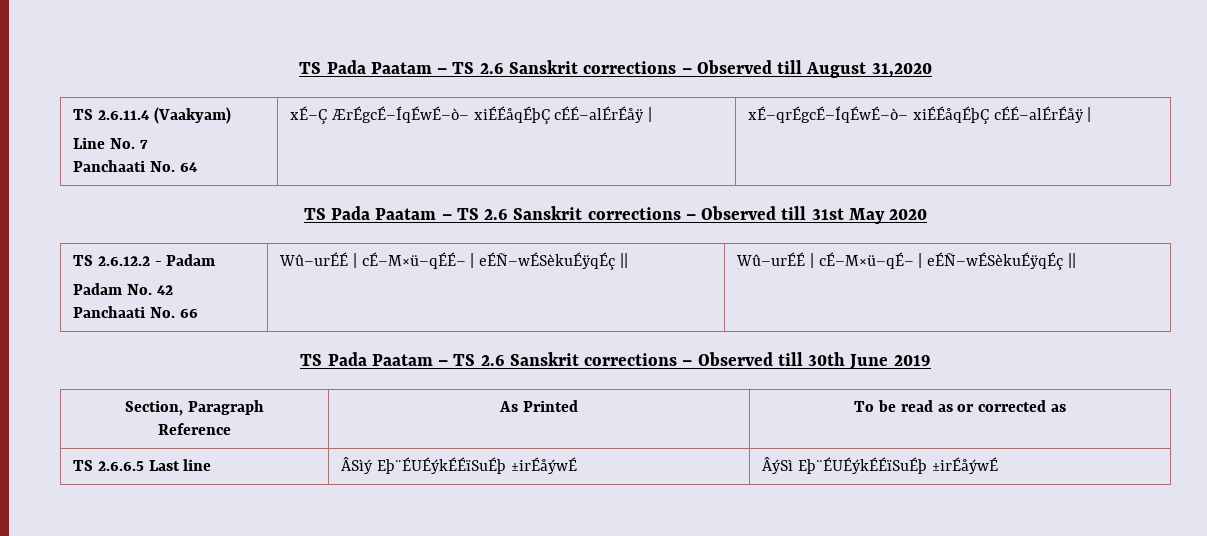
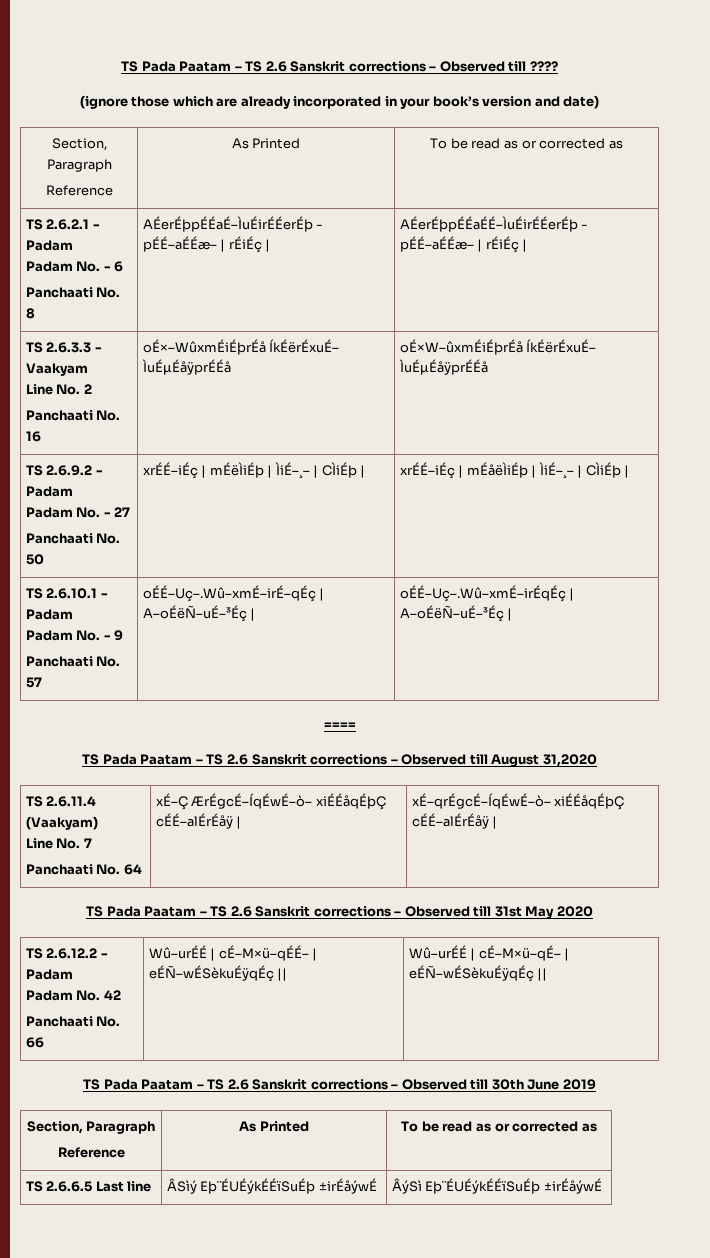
+ TS Pada Paatam – TS 2.6 Sanskrit corrections – Observed till ????
+ (ignore those which are already incorporated in your book’s version and date)
+ Section, Paragraph
+ Reference | As Printed | To be read as or corrected as
+ TS 2.6.2.1 - Padam
+ Padam No. - 6
+ Panchaati No. 8 | AÉerÉþpÉÉaÉ–ÌuÉirÉÉerÉþ - pÉÉ–aÉÉæ– | rÉiÉç | | AÉerÉþpÉÉaÉÉ–ÌuÉirÉÉerÉþ - pÉÉ–aÉÉæ– | rÉiÉç |
+ TS 2.6.3.3 - Vaakyam
+ Line No. 2
+ Panchaati No. 16 | oÉ×–WûxmÉiÉþrÉå ÍkÉërÉxuÉ– ÌuÉµÉåÿprÉÉå | oÉ×W–ûxmÉiÉþrÉå ÍkÉërÉxuÉ– ÌuÉµÉåÿprÉÉå
+ TS 2.6.9.2 - Padam
+ Padam No. - 27
+ Panchaati No. 50 | xrÉÉ–iÉç | mÉëÌiÉþ | ÌiÉ–¸– | CÌiÉþ | | xrÉÉ–iÉç | mÉåëÌiÉþ | ÌiÉ–¸– | CÌiÉþ |
+ TS 2.6.10.1 - Padam
+ Padam No. - 9
+ Panchaati No. 57 | oÉÉ–Uç–.Wû–xmÉ–irÉ–qÉç | A–oÉëÑ–uÉ–³Éç | | oÉÉ–Uç–.Wû–xmÉ–irÉqÉç | A–oÉëÑ–uÉ–³Éç |
+ ====

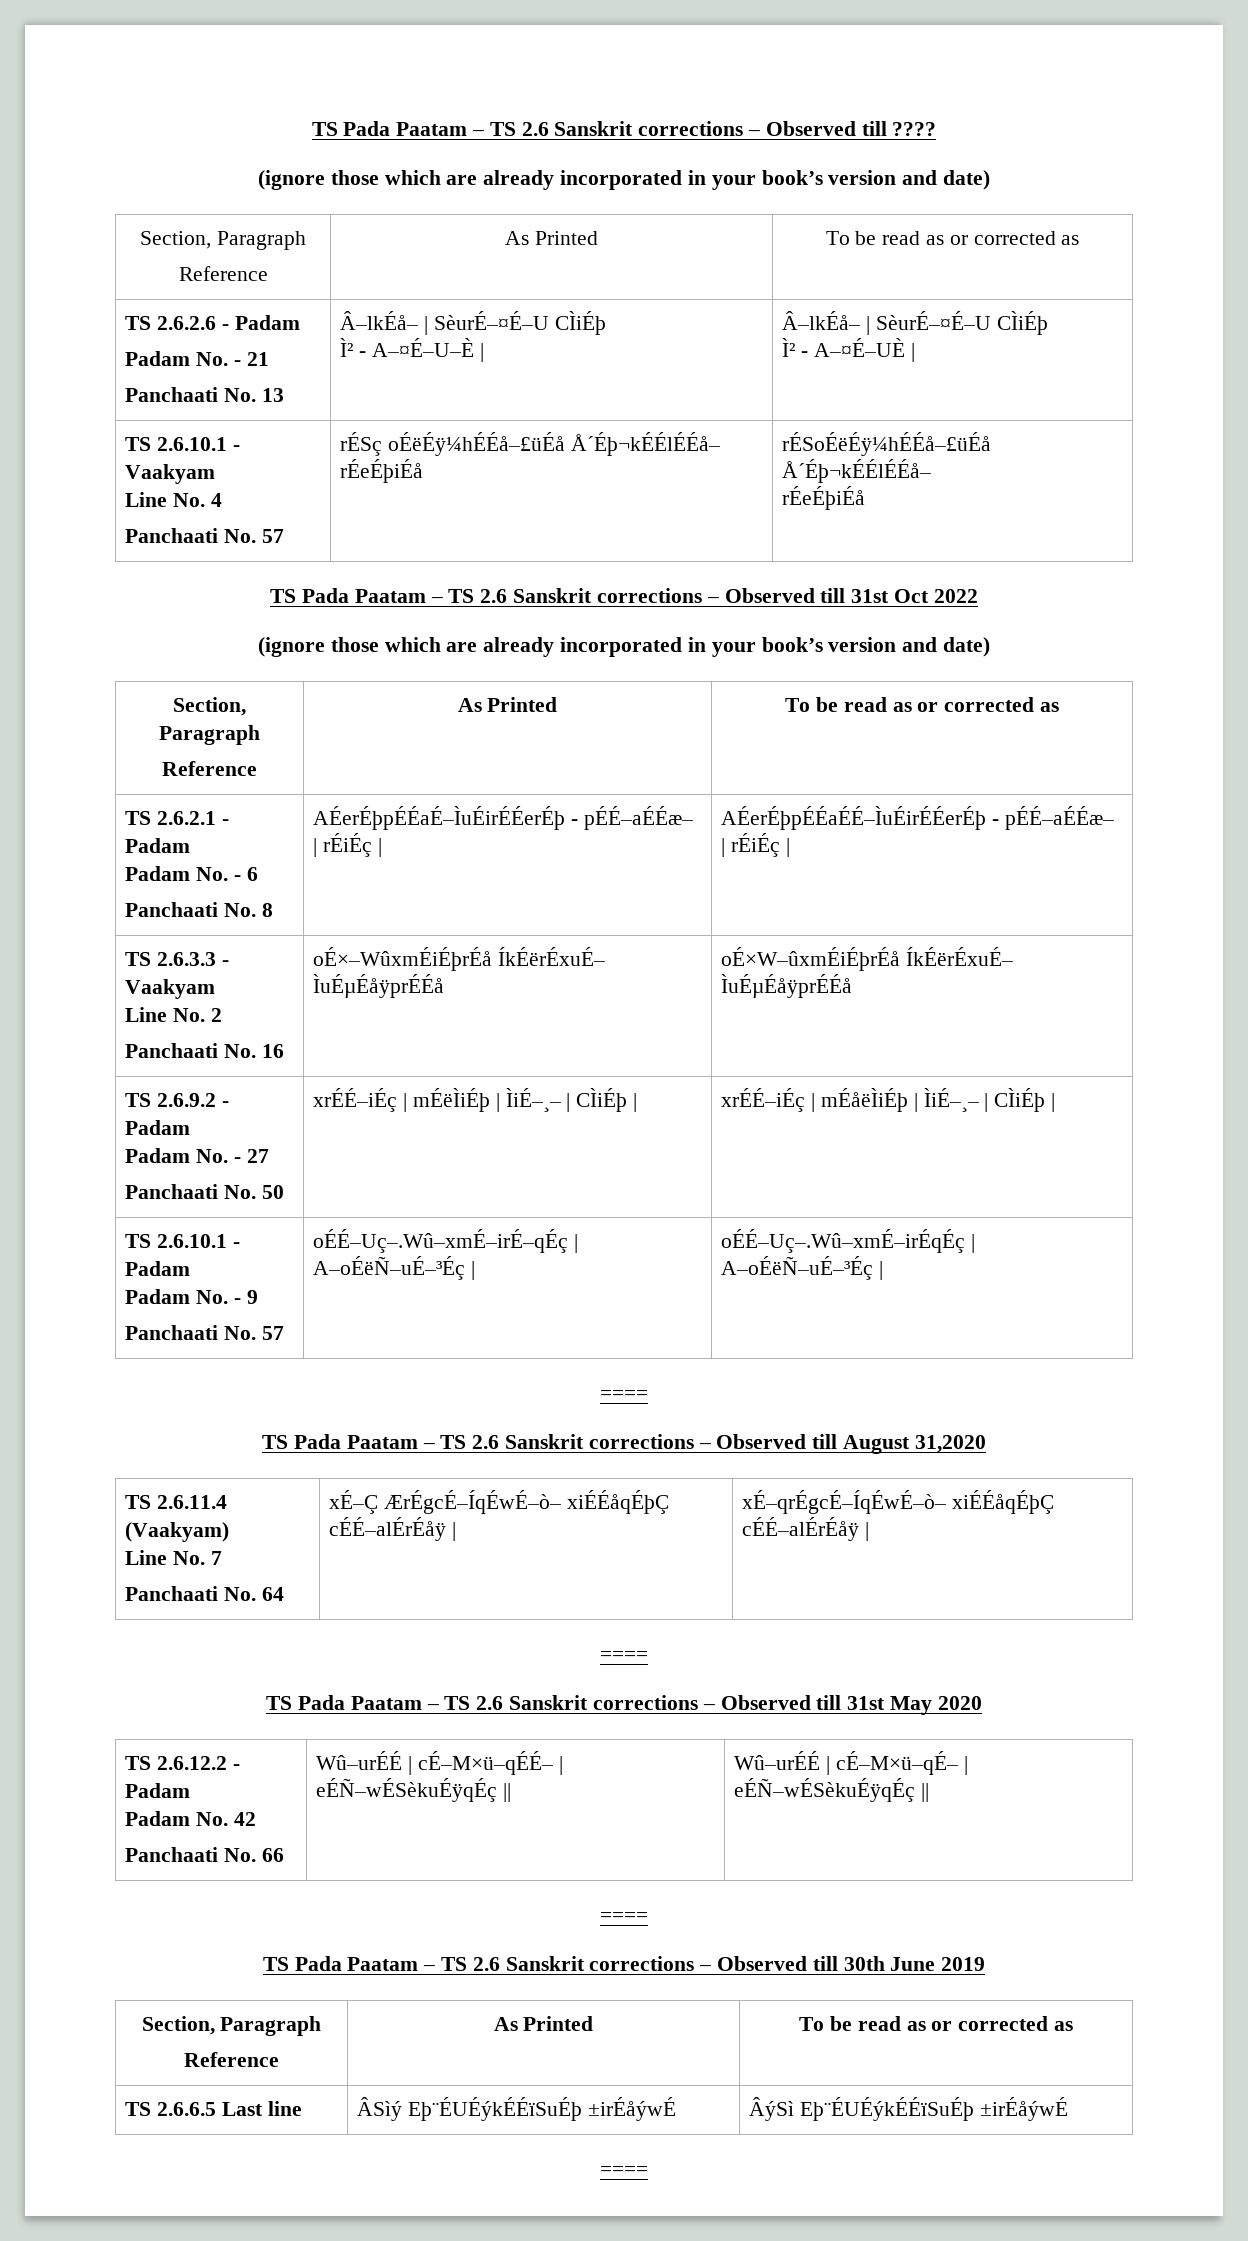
+ TS 2.6.2.6 - Padam
+ Padam No. - 21
+ Panchaati No. 13 | Â–lkÉå– | SèurÉ–¤É–U CÌiÉþ
+ Ì² - A–¤É–U–È | | Â–lkÉå– | SèurÉ–¤É–U CÌiÉþ
+ Ì² - A–¤É–UÈ |
+ TS 2.6.10.1 - Vaakyam
+ Line No. 4
+ Panchaati No. 57 | rÉSç oÉëÉÿ¼hÉÉå–£üÉå Å´Éþ¬kÉÉlÉÉå– rÉeÉþiÉå | rÉSoÉëÉÿ¼hÉÉå–£üÉå Å´Éþ¬kÉÉlÉÉå–
+ rÉeÉþiÉå
+ TS Pada Paatam – TS 2.6 Sanskrit corrections – Observed till 31st Oct 2022
+ (ignore those which are already incorporated in your book’s version and date)
+ Section, Paragraph
+ Reference | As Printed | To be read as or corrected as
  TS 2.6.11.4 (Vaakyam)
  Line No. 7
  Panchaati No. 64 | xÉ–Ç ÆrÉgcÉ–ÍqÉwÉ–ò– xiÉÉåqÉþÇ cÉÉ–alÉrÉåÿ | | xÉ–qrÉgcÉ–ÍqÉwÉ–ò– xiÉÉåqÉþÇ cÉÉ–alÉrÉåÿ |
+ ====
  TS 2.6.12.2 - Padam
  Padam No. 42
  Panchaati No. 66 | Wû–urÉÉ | cÉ–M×ü–qÉÉ– | eÉÑ–wÉSèkuÉÿqÉç || | Wû–urÉÉ | cÉ–M×ü–qÉ– | eÉÑ–wÉSèkuÉÿqÉç ||
+ ====
  TS 2.6.6.5 Last line | ÂSìý Eþ¨ÉUÉýkÉÉïSuÉþ ±irÉåýwÉ | ÂýSì Eþ¨ÉUÉýkÉÉïSuÉþ ±irÉåýwÉ
+ ====

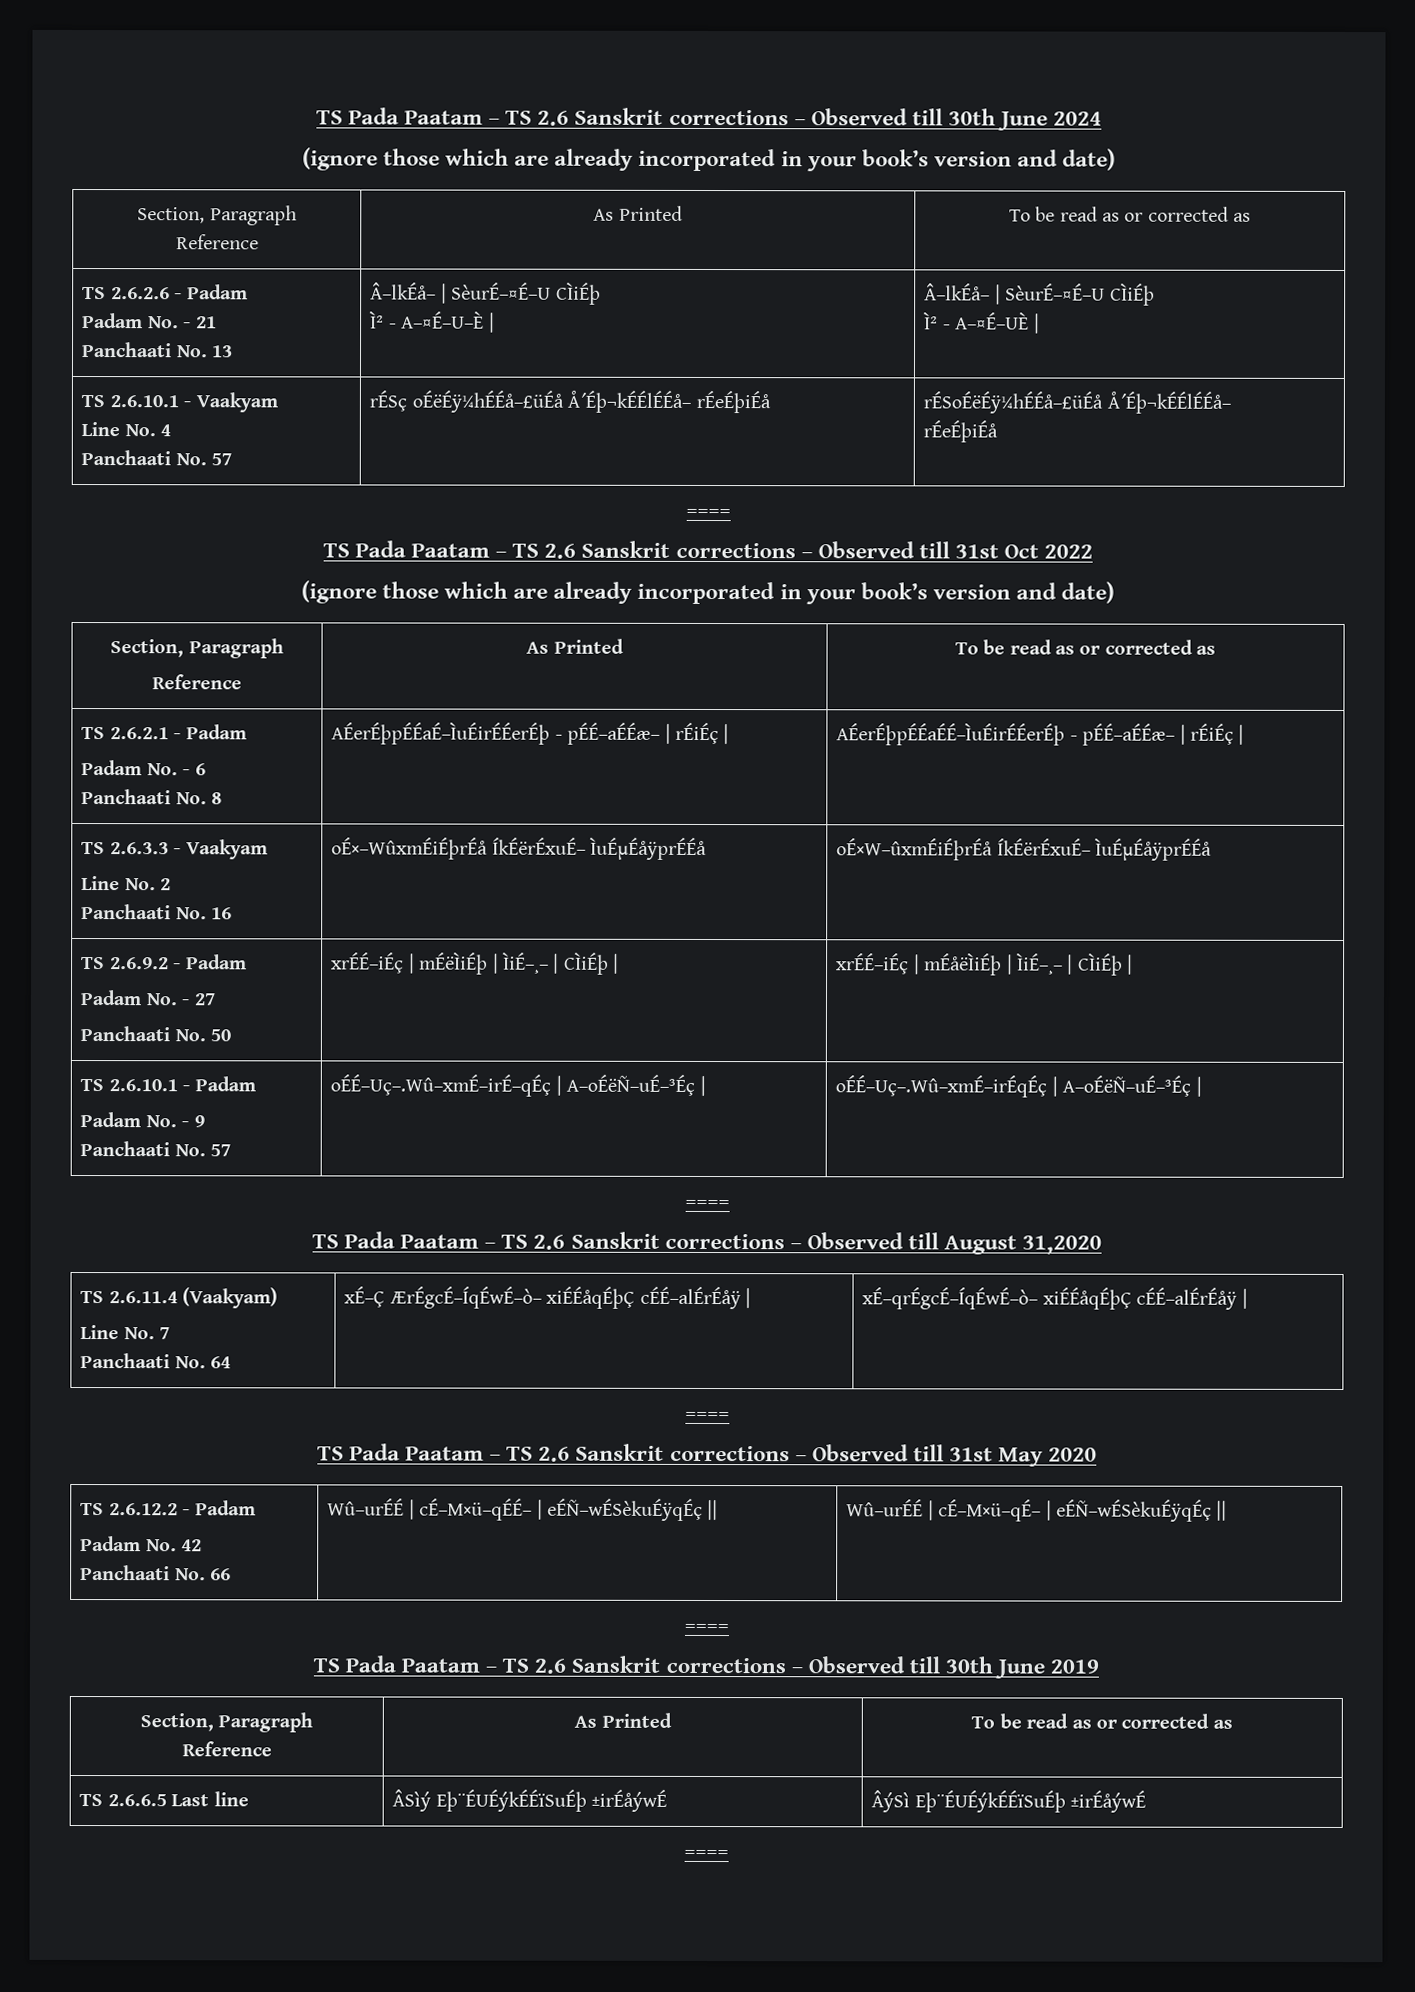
- TS Pada Paatam – TS 2.6 Sanskrit corrections – Observed till ????
+ TS Pada Paatam – TS 2.6 Sanskrit corrections – Observed till 30th June 2024
  TS 2.6.10.1 - Vaakyam
  Line No. 4
  Panchaati No. 57 | rÉSç oÉëÉÿ¼hÉÉå–£üÉå Å´Éþ¬kÉÉlÉÉå– rÉeÉþiÉå | rÉSoÉëÉÿ¼hÉÉå–£üÉå Å´Éþ¬kÉÉlÉÉå–
  rÉeÉþiÉå
+ ====

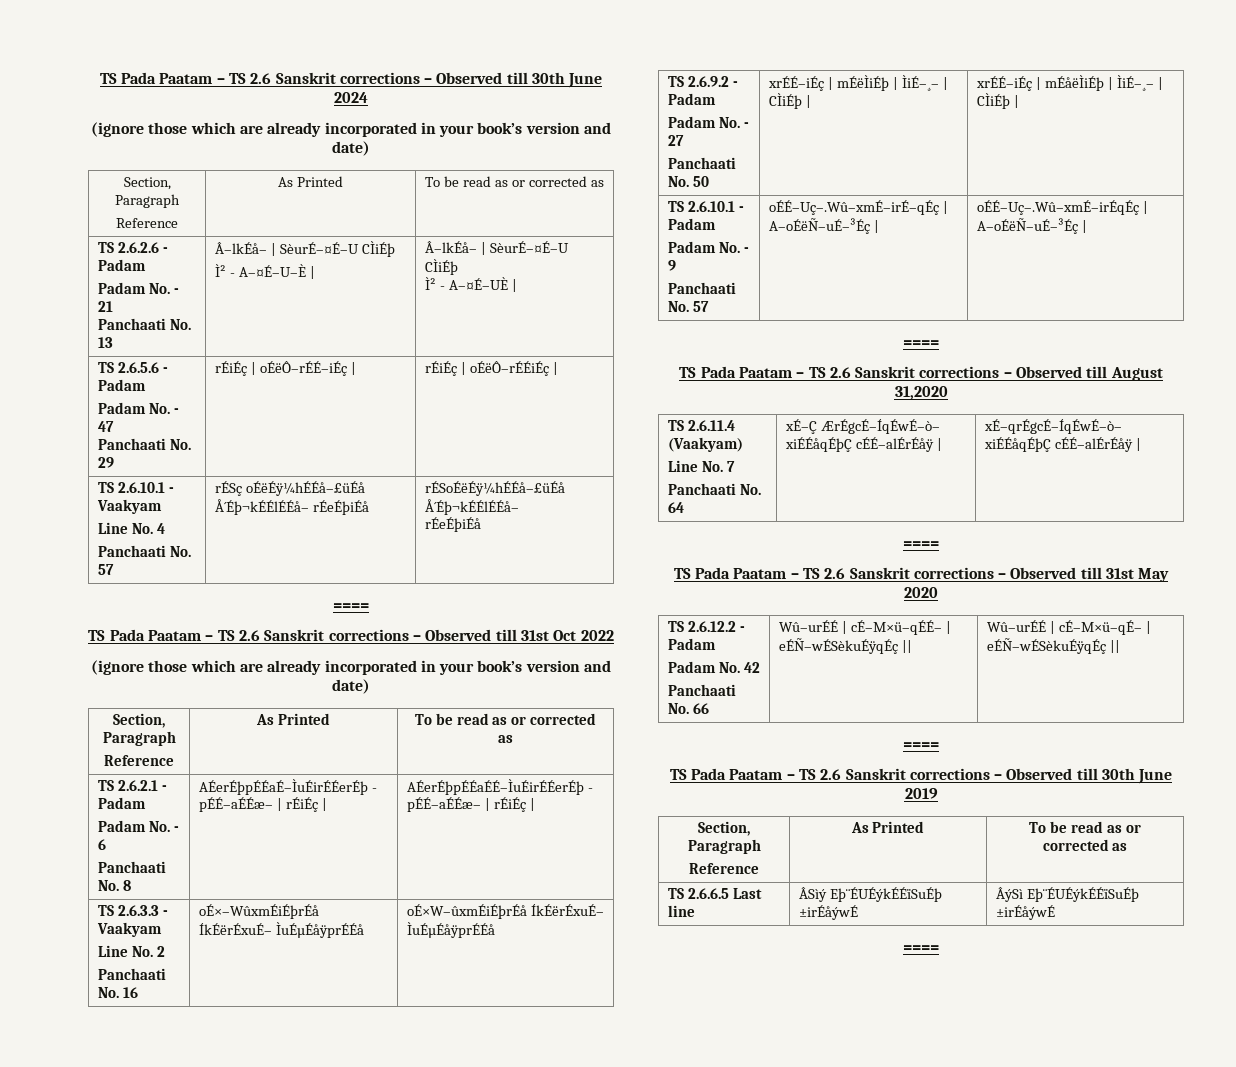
+ TS 2.6.5.6 - Padam
+ Padam No. - 47
+ Panchaati No. 29 | rÉiÉç | oÉëÔ–rÉÉ–iÉç | | rÉiÉç | oÉëÔ–rÉÉiÉç |

